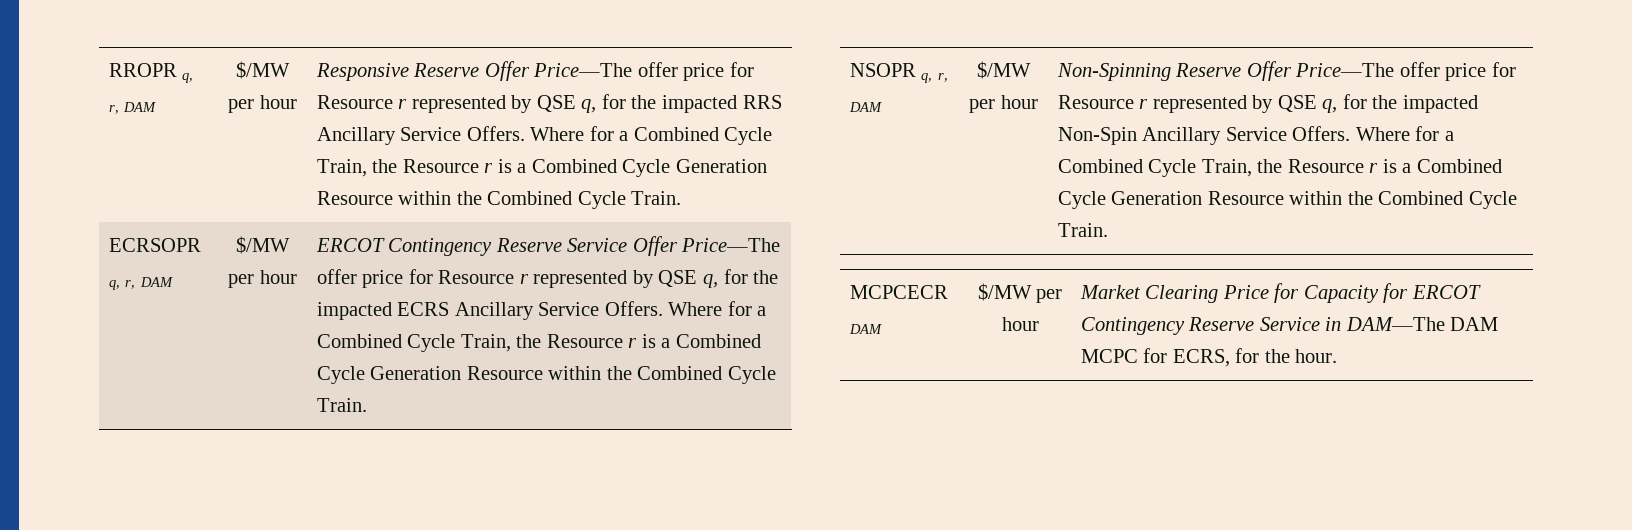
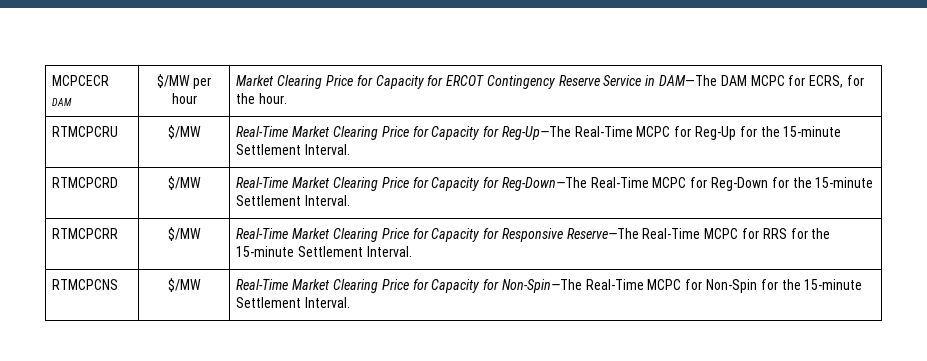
- RROPR q, r, DAM | $/MW per hour | Responsive Reserve Offer Price—The offer price for Resource r represented by QSE q, for the impacted RRS Ancillary Service Offers. Where for a Combined Cycle Train, the Resource r is a Combined Cycle Generation Resource within the Combined Cycle Train.
- ECRSOPR q, r, DAM | $/MW per hour | ERCOT Contingency Reserve Service Offer Price—The offer price for Resource r represented by QSE q, for the impacted ECRS Ancillary Service Offers. Where for a Combined Cycle Train, the Resource r is a Combined Cycle Generation Resource within the Combined Cycle Train.
- NSOPR q, r, DAM | $/MW per hour | Non-Spinning Reserve Offer Price—The offer price for Resource r represented by QSE q, for the impacted Non-Spin Ancillary Service Offers. Where for a Combined Cycle Train, the Resource r is a Combined Cycle Generation Resource within the Combined Cycle Train.
+ RTMCPCRU | $/MW | Real-Time Market Clearing Price for Capacity for Reg-Up—The Real-Time MCPC for Reg-Up for the 15-minute Settlement Interval.
+ RTMCPCRD | $/MW | Real-Time Market Clearing Price for Capacity for Reg-Down—The Real-Time MCPC for Reg-Down for the 15-minute Settlement Interval.
+ RTMCPCRR | $/MW | Real-Time Market Clearing Price for Capacity for Responsive Reserve—The Real-Time MCPC for RRS for the 15-minute Settlement Interval.
+ RTMCPCNS | $/MW | Real-Time Market Clearing Price for Capacity for Non-Spin—The Real-Time MCPC for Non-Spin for the 15-minute Settlement Interval.

